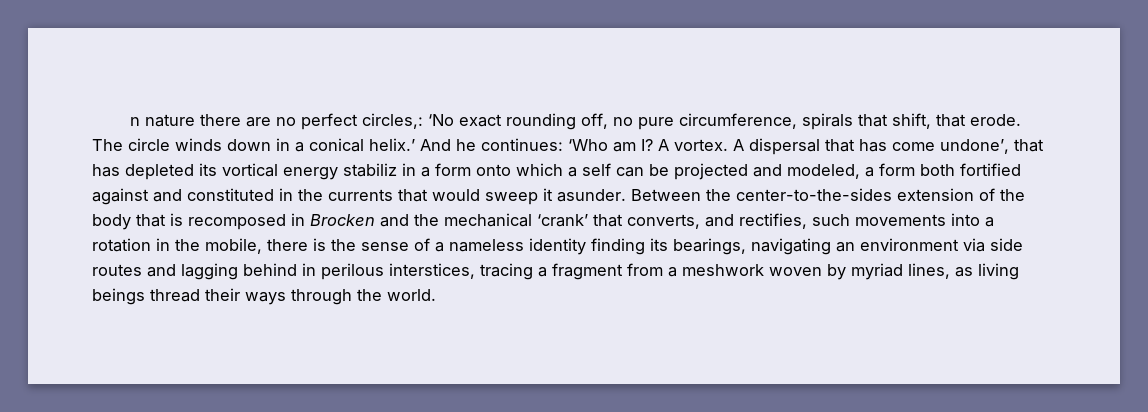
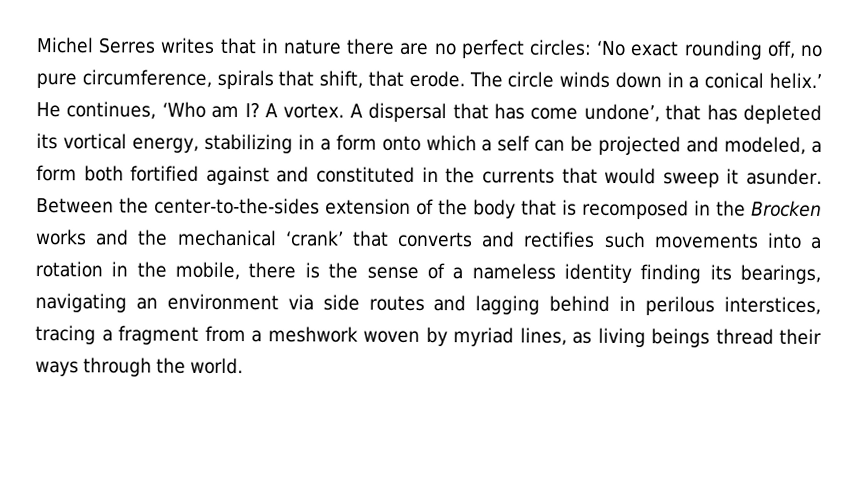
- n nature there are no perfect circles,: ‘No exact rounding off, no pure circumference, spirals that shift, that erode.
+ Michel Serres writes that in nature there are no perfect circles: ‘No exact rounding off, no pure circumference, spirals that shift, that erode.
- And he continues: ‘Who am I?
+ He continues, ‘Who am I?
- A dispersal that has come undone’, that has depleted its vortical energy stabiliz in a form onto which a self can be projected and modeled, a form both fortified against and constituted in the currents that would sweep it asunder.
+ A dispersal that has come undone’, that has depleted its vortical energy, stabilizing in a form onto which a self can be projected and modeled, a form both fortified against and constituted in the currents that would sweep it asunder.
- Between the center-to-the-sides extension of the body that is recomposed in Brocken and the mechanical ‘crank’ that converts, and rectifies, such movements into a rotation in the mobile, there is the sense of a nameless identity finding its bearings, navigating an environment via side routes and lagging behind in perilous interstices, tracing a fragment from a meshwork woven by myriad lines, as living beings thread their ways through the world.
+ Between the center-to-the-sides extension of the body that is recomposed in the Brocken works and the mechanical ‘crank’ that converts and rectifies such movements into a rotation in the mobile, there is the sense of a nameless identity finding its bearings, navigating an environment via side routes and lagging behind in perilous interstices, tracing a fragment from a meshwork woven by myriad lines, as living beings thread their ways through the world.

